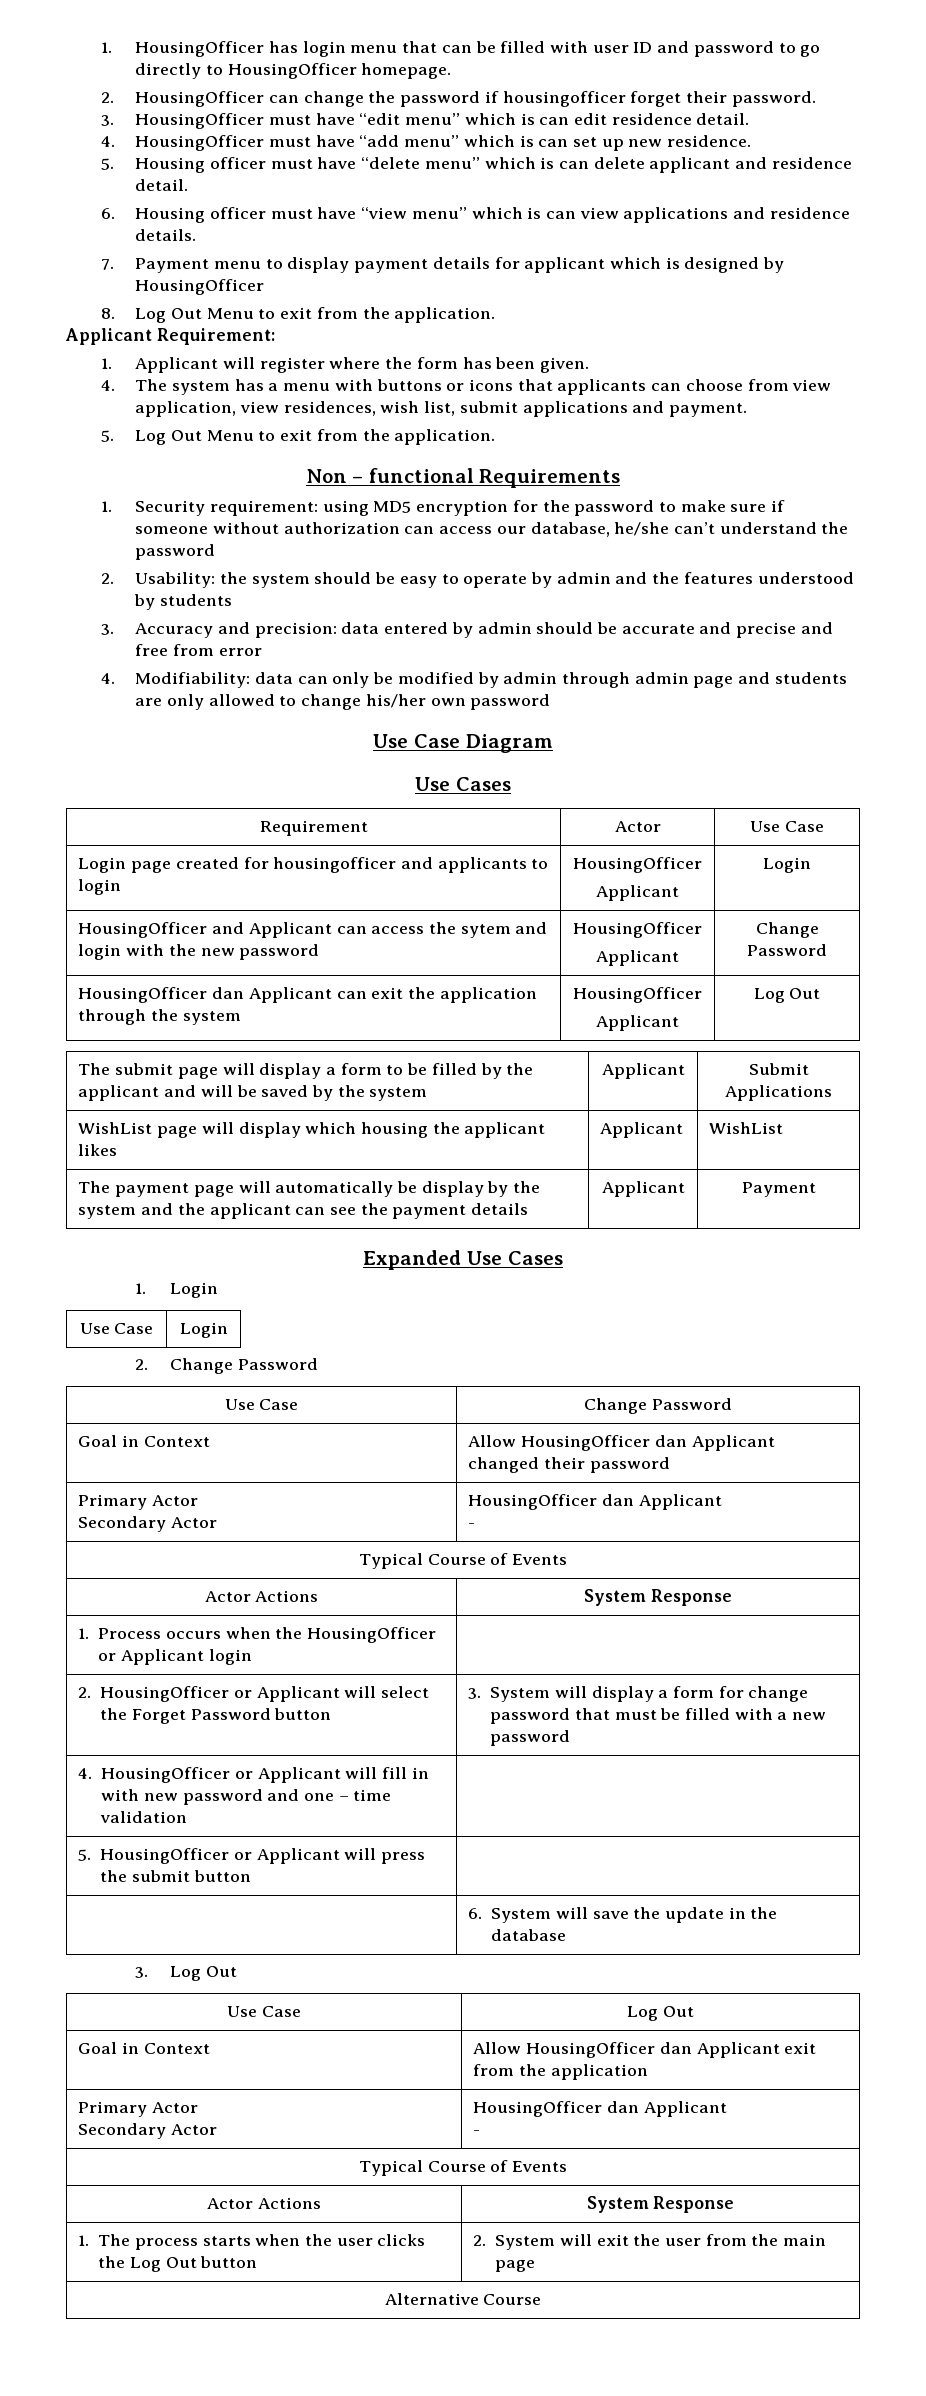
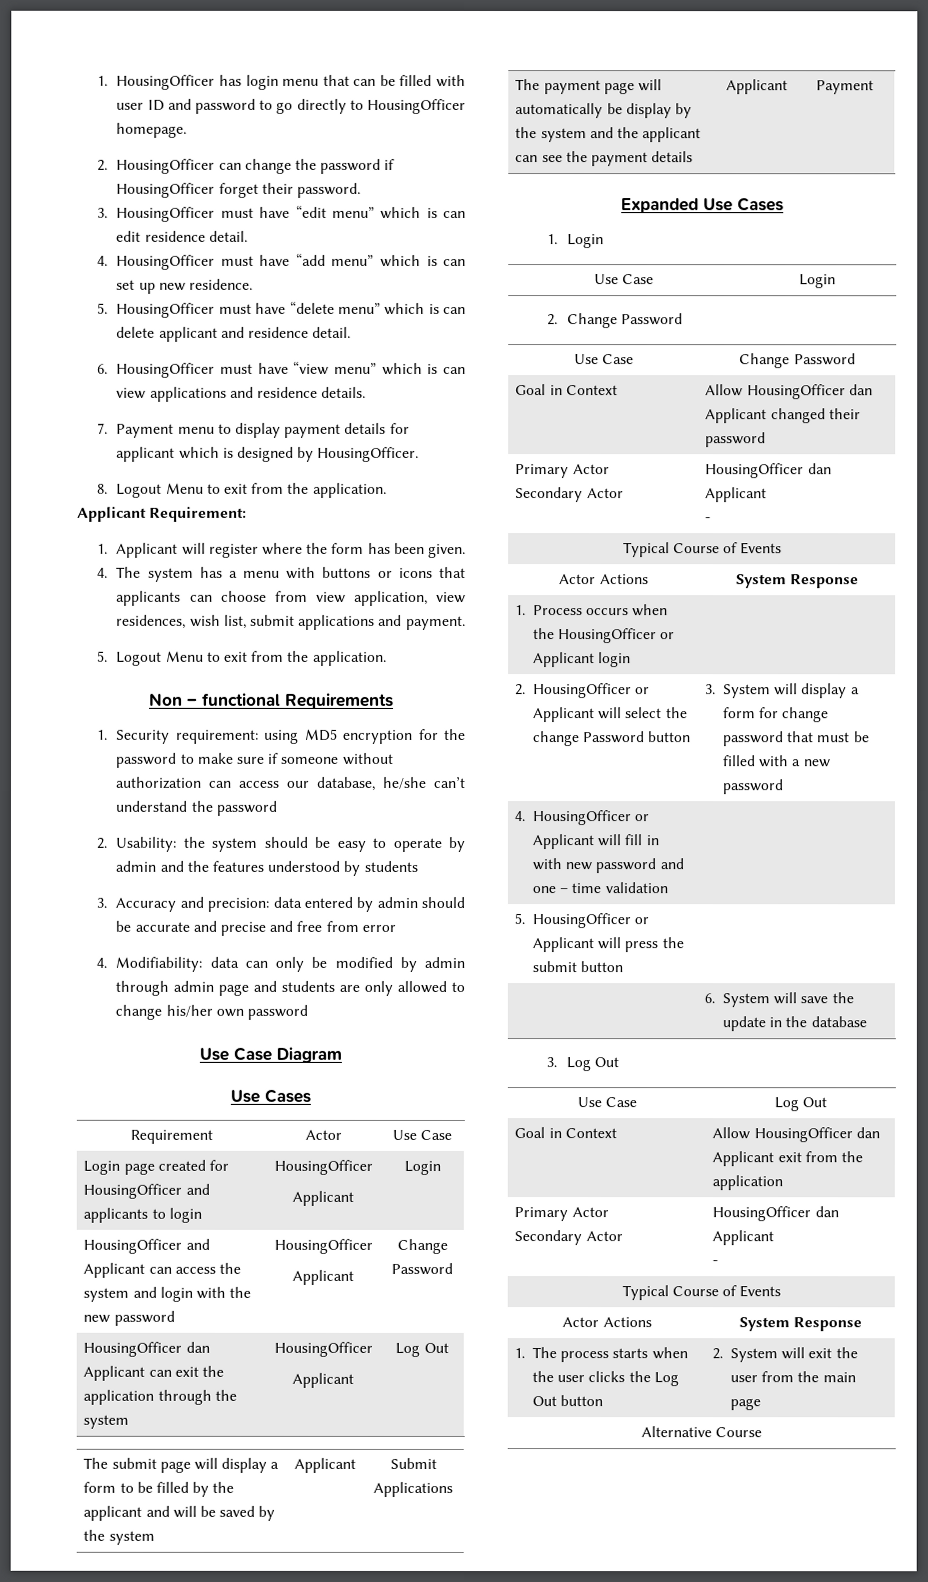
- 2. HousingOfficer can change the password if housingofficer forget their password.
+ 2. HousingOfficer can change the password if HousingOfficer forget their password.
- 5. Housing officer must have “delete menu” which is can delete applicant and residence detail.
+ 5. HousingOfficer must have “delete menu” which is can delete applicant and residence detail.
- 6. Housing officer must have “view menu” which is can view applications and residence details.
+ 6. HousingOfficer must have “view menu” which is can view applications and residence details.
- 7. Payment menu to display payment details for applicant which is designed by HousingOfficer
+ 7. Payment menu to display payment details for applicant which is designed by HousingOfficer.
- 8. Log Out Menu to exit from the application.
+ 8. Logout Menu to exit from the application.
- 5. Log Out Menu to exit from the application.
+ 5. Logout Menu to exit from the application.
- Login page created for housingofficer and applicants to login | HousingOfficer
+ Login page created for HousingOfficer and applicants to login | HousingOfficer
- HousingOfficer and Applicant can access the sytem and login with the new password | HousingOfficer
+ HousingOfficer and Applicant can access the system and login with the new password | HousingOfficer
- WishList page will display which housing the applicant likes | Applicant | WishList
- 2. HousingOfficer or Applicant will select the Forget Password button | 3. System will display a form for change password that must be filled with a new password
+ 2. HousingOfficer or Applicant will select the change Password button | 3. System will display a form for change password that must be filled with a new password

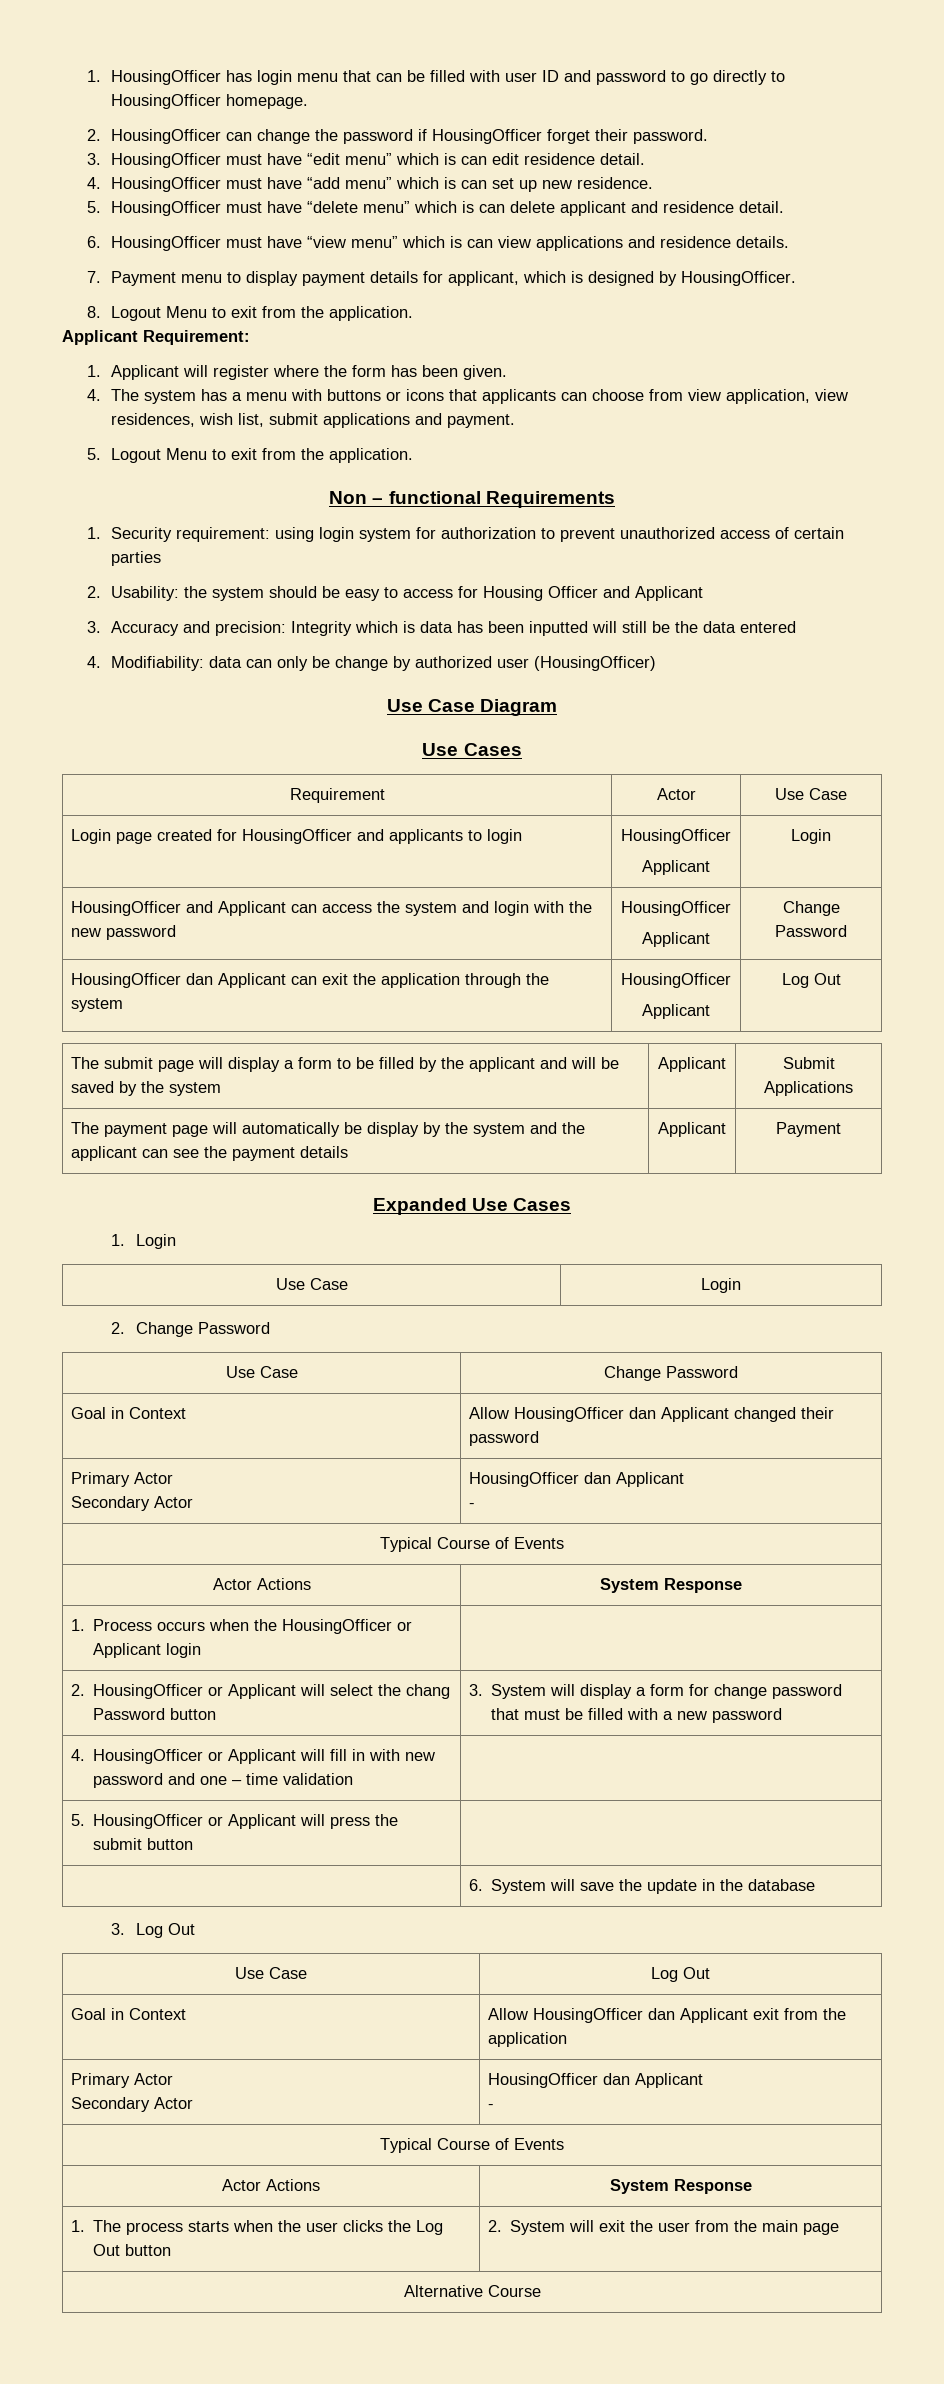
- 7. Payment menu to display payment details for applicant which is designed by HousingOfficer.
+ 7. Payment menu to display payment details for applicant, which is designed by HousingOfficer.
- 1. Security requirement: using MD5 encryption for the password to make sure if someone without authorization can access our database, he/she can’t understand the password
+ 1. Security requirement: using login system for authorization to prevent unauthorized access of certain parties
- 2. Usability: the system should be easy to operate by admin and the features understood by students
- 3. Accuracy and precision: data entered by admin should be accurate and precise and free from error
+ 2. Usability: the system should be easy to access for Housing Officer and Applicant
+ 3. Accuracy and precision: Integrity which is data has been inputted will still be the data entered
- 4. Modifiability: data can only be modified by admin through admin page and students are only allowed to change his/her own password
+ 4. Modifiability: data can only be change by authorized user (HousingOfficer)
- 2. HousingOfficer or Applicant will select the change Password button | 3. System will display a form for change password that must be filled with a new password
+ 2. HousingOfficer or Applicant will select the chang Password button | 3. System will display a form for change password that must be filled with a new password

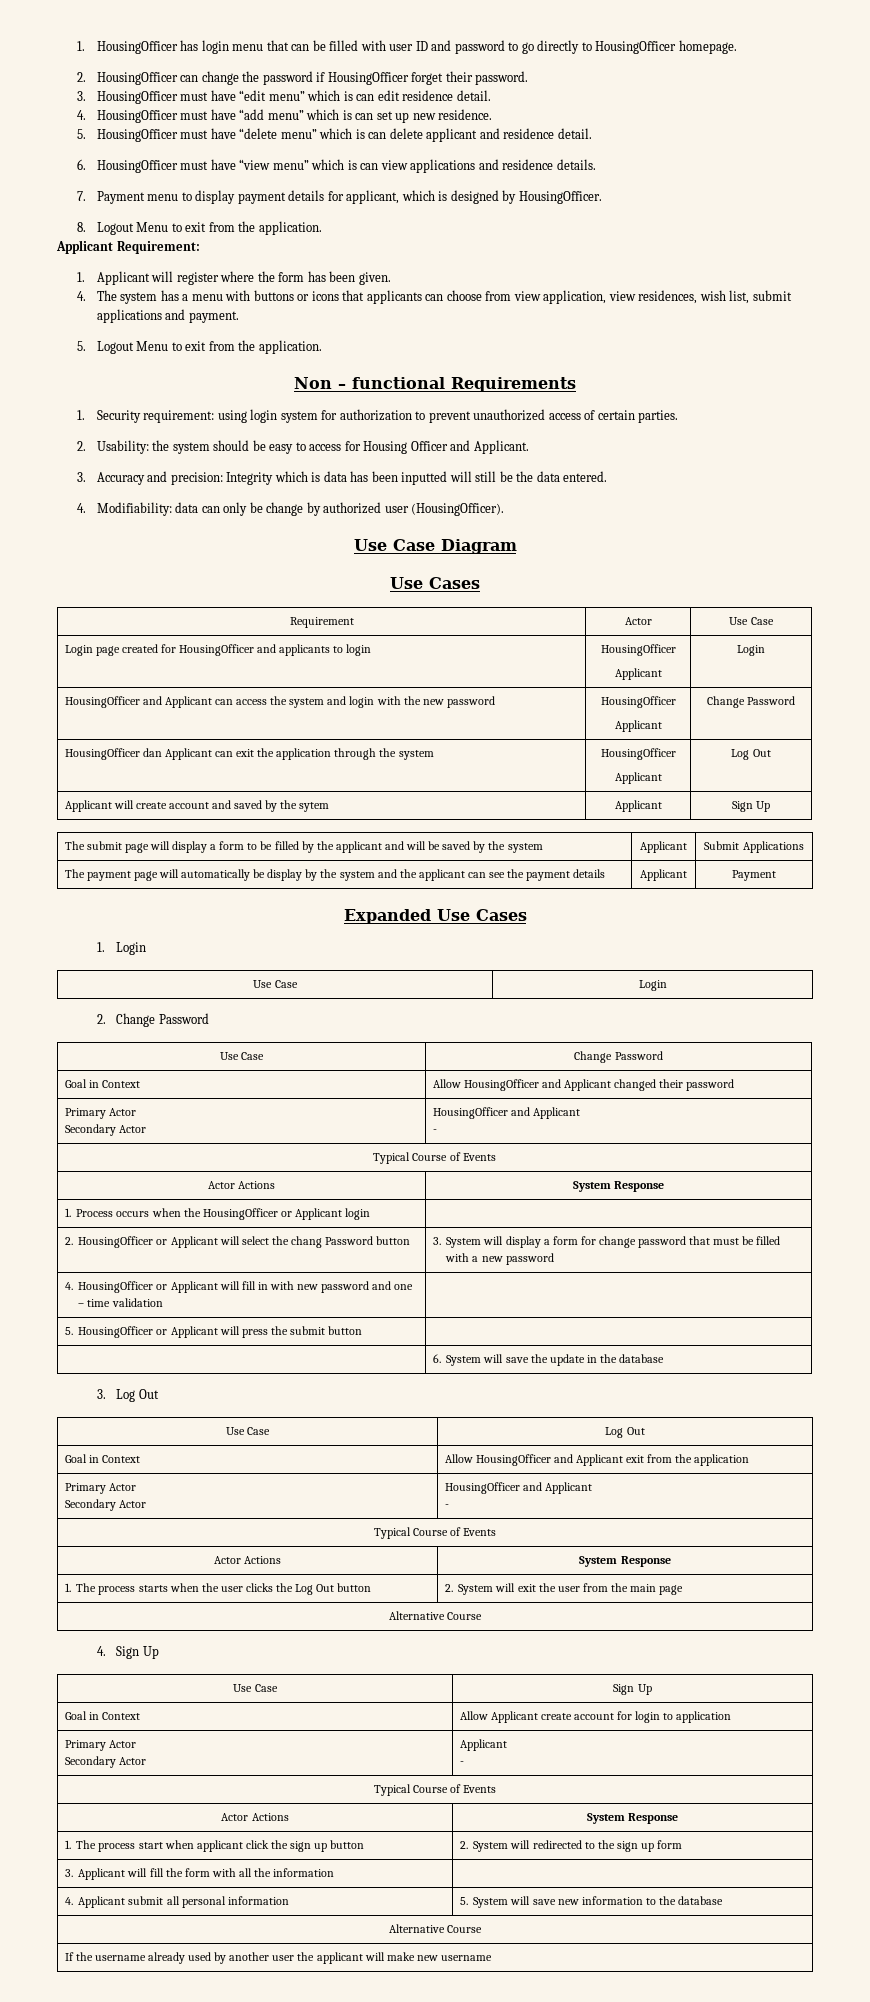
- 1. Security requirement: using login system for authorization to prevent unauthorized access of certain parties
+ 1. Security requirement: using login system for authorization to prevent unauthorized access of certain parties.
- 2. Usability: the system should be easy to access for Housing Officer and Applicant
+ 2. Usability: the system should be easy to access for Housing Officer and Applicant.
- 3. Accuracy and precision: Integrity which is data has been inputted will still be the data entered
+ 3. Accuracy and precision: Integrity which is data has been inputted will still be the data entered.
- 4. Modifiability: data can only be change by authorized user (HousingOfficer)
+ 4. Modifiability: data can only be change by authorized user (HousingOfficer).
+ Applicant will create account and saved by the sytem | Applicant | Sign Up
- Goal in Context | Allow HousingOfficer dan Applicant changed their password
+ Goal in Context | Allow HousingOfficer and Applicant changed their password
  Primary Actor
- Secondary Actor | HousingOfficer dan Applicant
+ Secondary Actor | HousingOfficer and Applicant
- Goal in Context | Allow HousingOfficer dan Applicant exit from the application
+ Goal in Context | Allow HousingOfficer and Applicant exit from the application
  Primary Actor
- Secondary Actor | HousingOfficer dan Applicant
+ Secondary Actor | HousingOfficer and Applicant
+ 4. Sign Up
+ Use Case | Sign Up
+ Goal in Context | Allow Applicant create account for login to application
+ Primary Actor
+ Secondary Actor | Applicant
+ -
+ Typical Course of Events
+ Actor Actions | System Response
+ 1. The process start when applicant click the sign up button | 2. System will redirected to the sign up form
+ 3. Applicant will fill the form with all the information |
+ 4. Applicant submit all personal information | 5. System will save new information to the database
+ Alternative Course
+ If the username already used by another user the applicant will make new username

